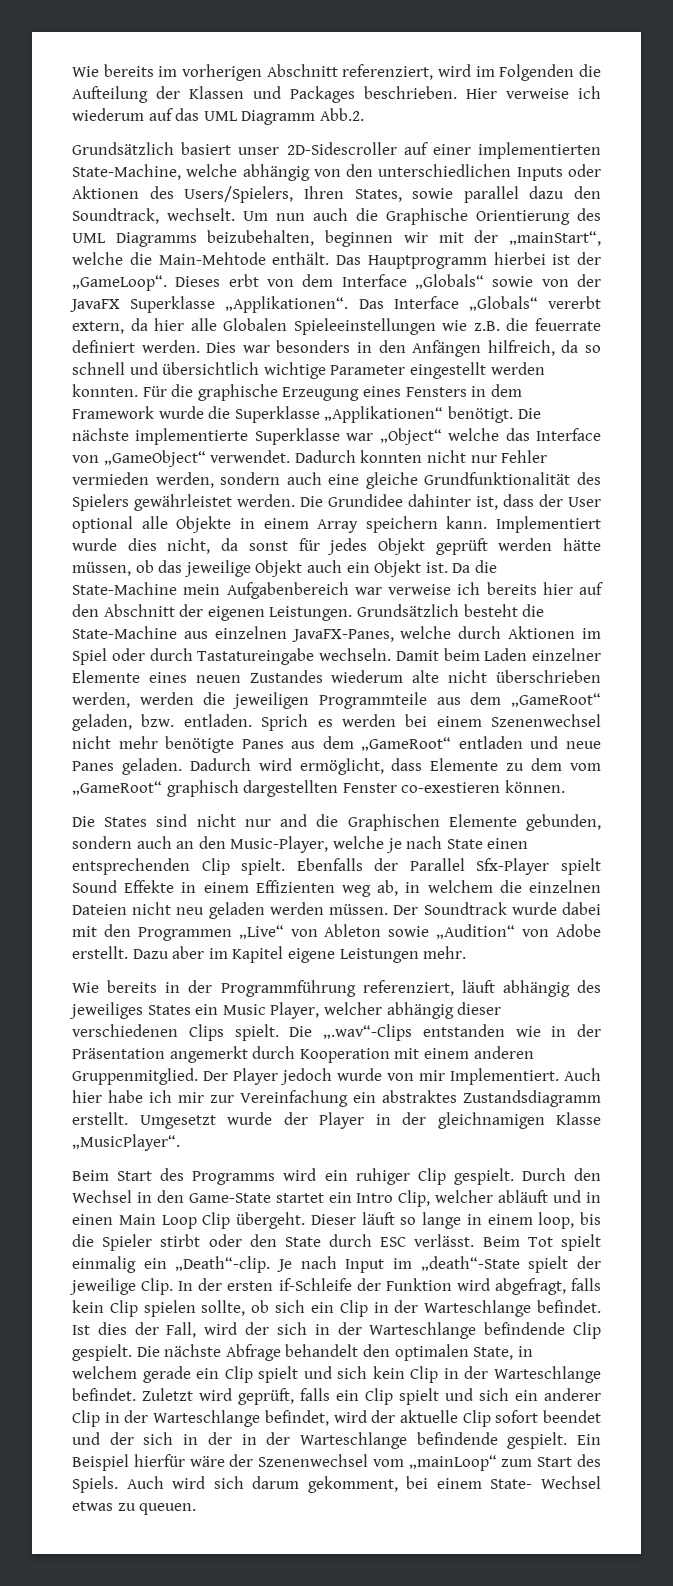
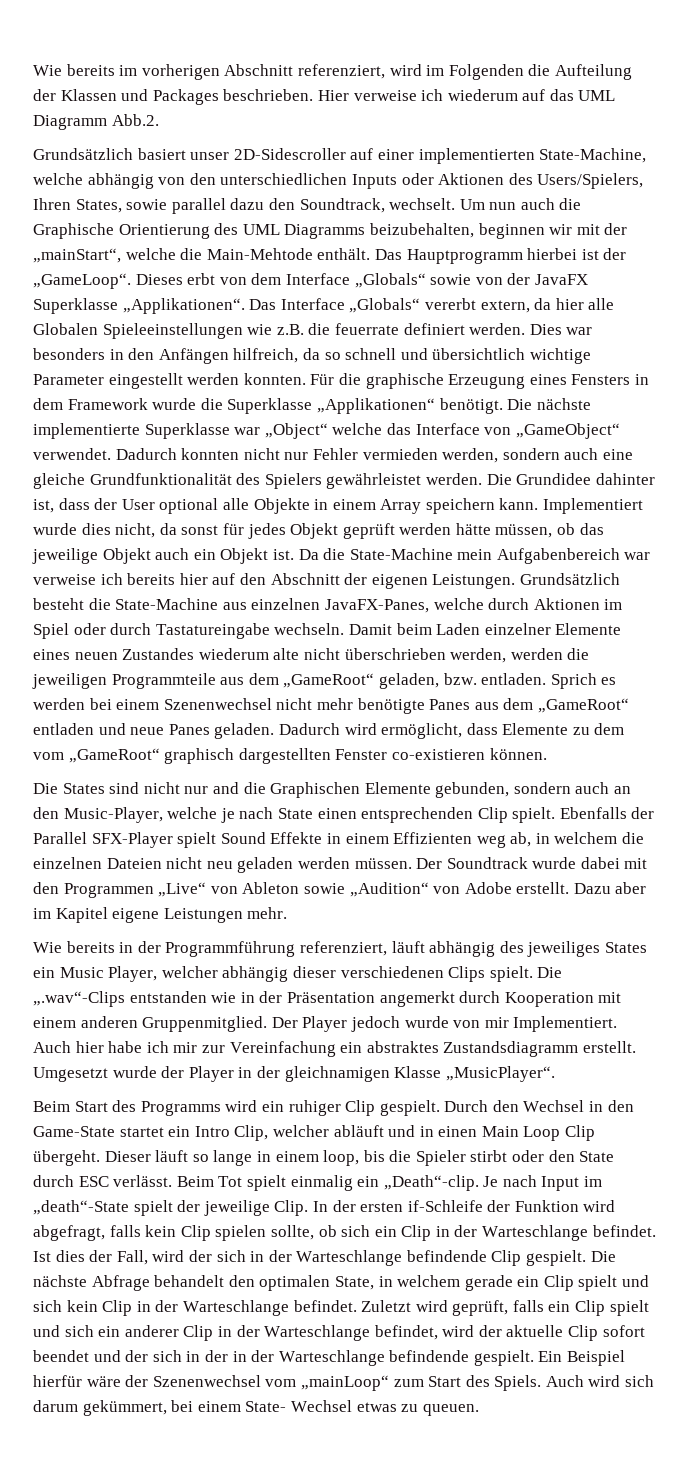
- Dadurch wird ermöglicht, dass Elemente zu dem vom „GameRoot“ graphisch dargestellten Fenster co-exestieren können.
+ Dadurch wird ermöglicht, dass Elemente zu dem vom „GameRoot“ graphisch dargestellten Fenster co-existieren können.
- Ebenfalls der Parallel Sfx-Player spielt Sound Effekte in einem Effizienten weg ab, in welchem die einzelnen Dateien nicht neu geladen werden müssen.
+ Ebenfalls der Parallel SFX-Player spielt Sound Effekte in einem Effizienten weg ab, in welchem die einzelnen Dateien nicht neu geladen werden müssen.
- Auch wird sich darum gekomment, bei einem State- Wechsel etwas zu queuen.
+ Auch wird sich darum gekümmert, bei einem State- Wechsel etwas zu queuen.

